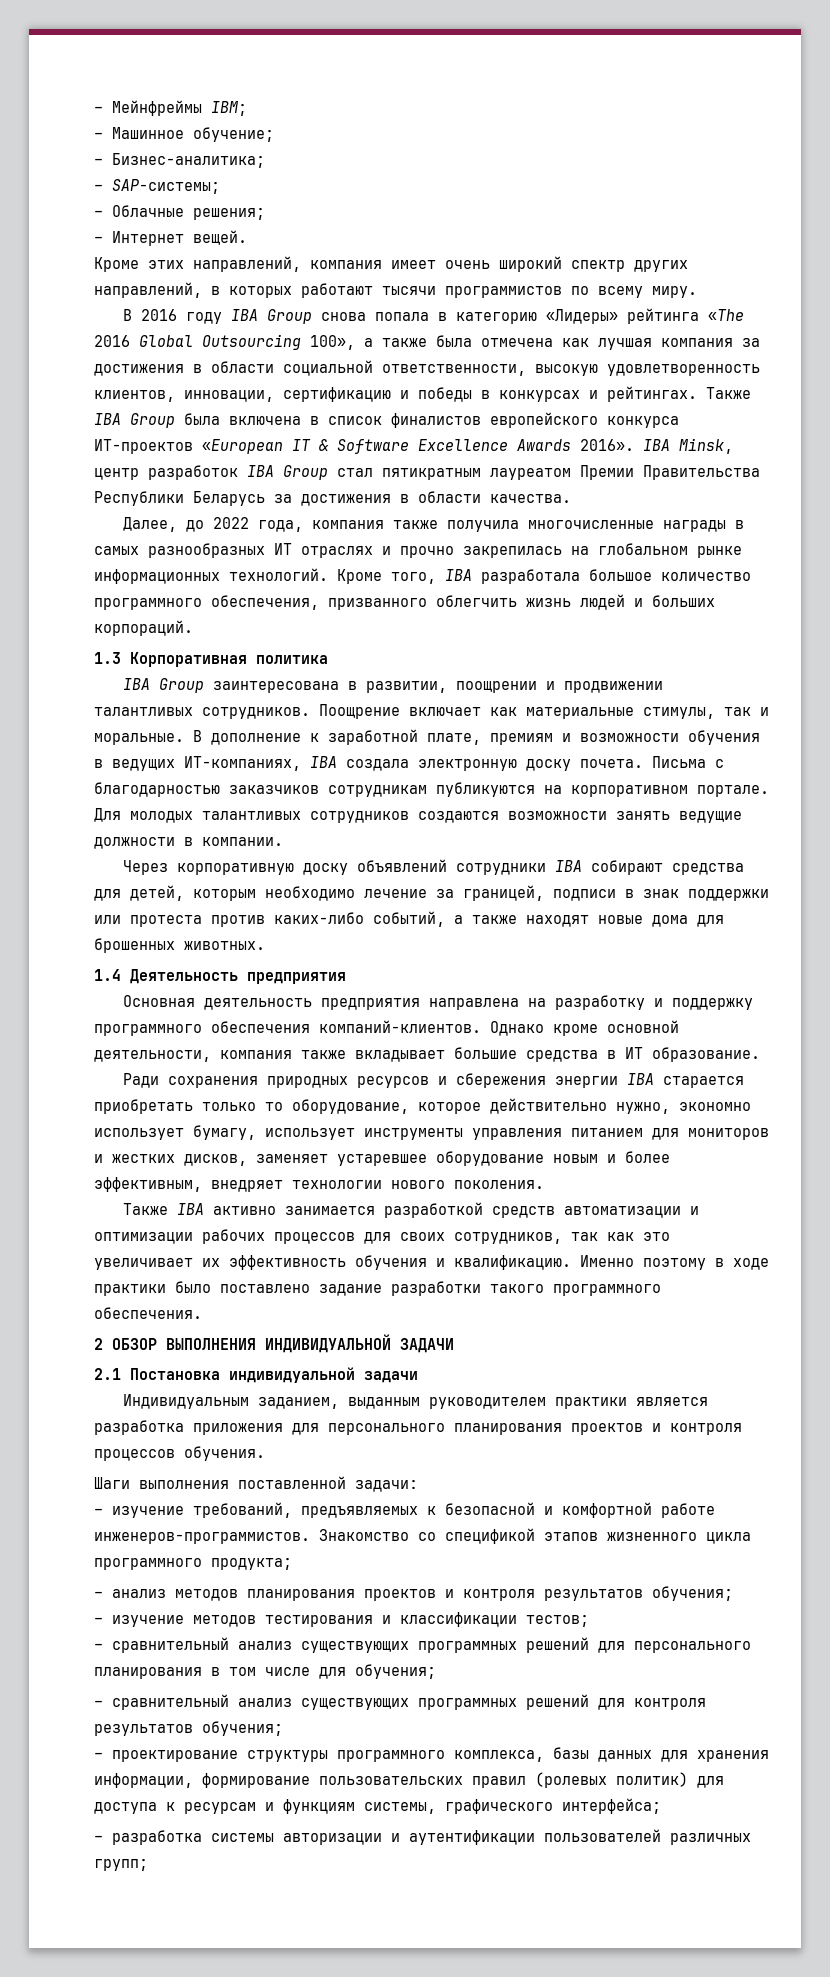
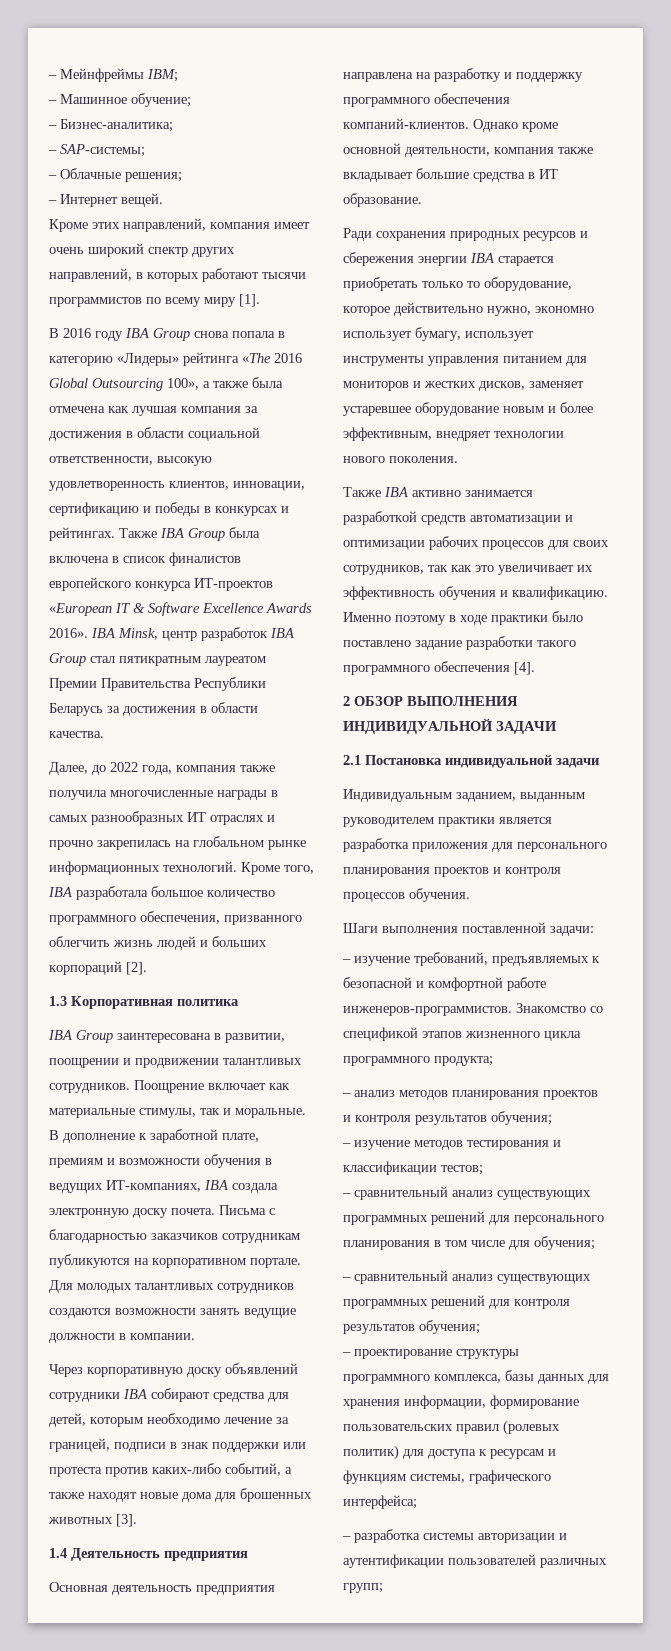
- Кроме этих направлений, компания имеет очень широкий спектр других направлений, в которых работают тысячи программистов по всему миру.
+ Кроме этих направлений, компания имеет очень широкий спектр других направлений, в которых работают тысячи программистов по всему миру [1].
- Кроме того, IBA разработала большое количество программного обеспечения, призванного облегчить жизнь людей и больших корпораций.
+ Кроме того, IBA разработала большое количество программного обеспечения, призванного облегчить жизнь людей и больших корпораций [2].
- Через корпоративную доску объявлений сотрудники IBA собирают средства для детей, которым необходимо лечение за границей, подписи в знак поддержки или протеста против каких-либо событий, а также находят новые дома для брошенных животных.
+ Через корпоративную доску объявлений сотрудники IBA собирают средства для детей, которым необходимо лечение за границей, подписи в знак поддержки или протеста против каких-либо событий, а также находят новые дома для брошенных животных [3].
- Именно поэтому в ходе практики было поставлено задание разработки такого программного обеспечения.
+ Именно поэтому в ходе практики было поставлено задание разработки такого программного обеспечения [4].

